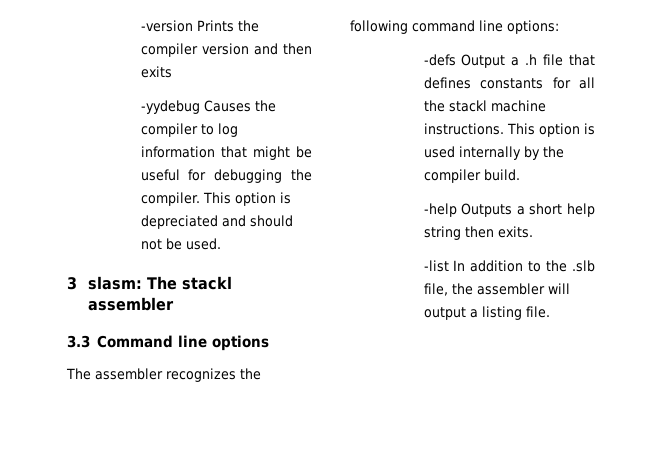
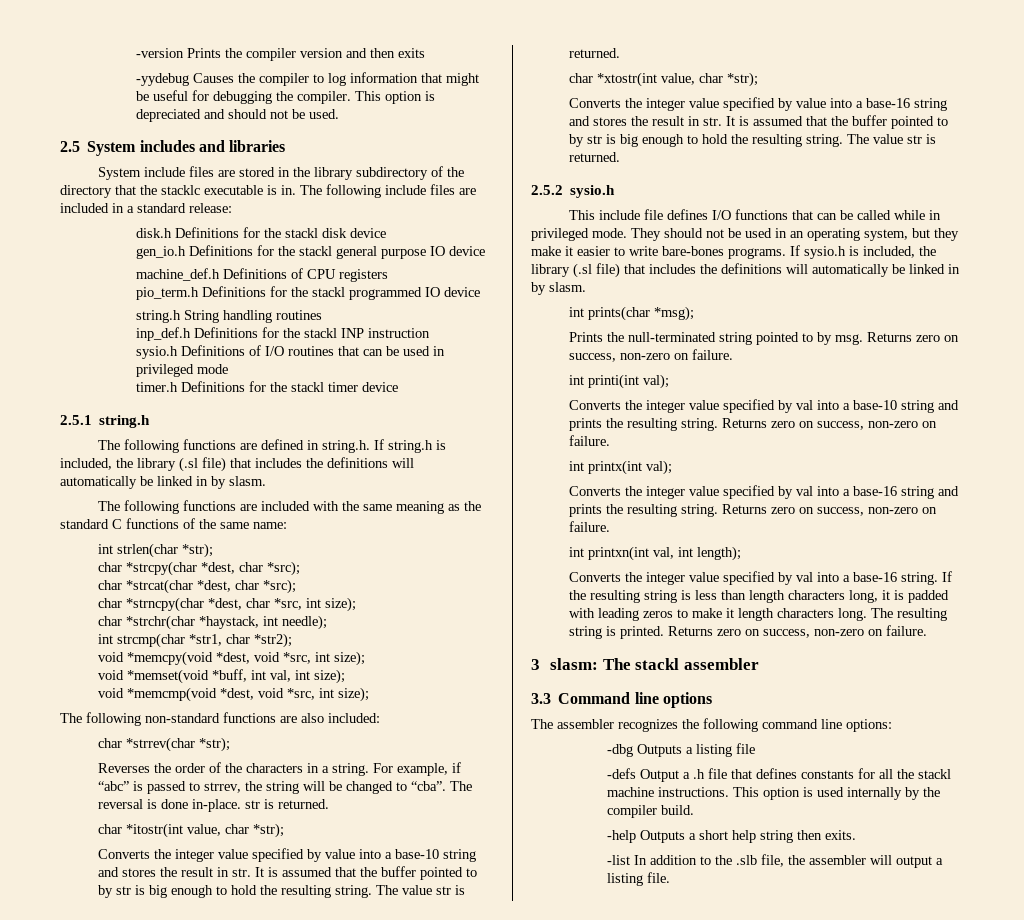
+ 2.5 System includes and libraries
+ System include files are stored in the library subdirectory of the directory that the stacklc executable is in. The following include files are included in a standard release:
+ disk.h Definitions for the stackl disk device
+ gen_io.h Definitions for the stackl general purpose IO device
+ machine_def.h Definitions of CPU registers
+ pio_term.h Definitions for the stackl programmed IO device
+ string.h String handling routines
+ inp_def.h Definitions for the stackl INP instruction
+ sysio.h Definitions of I/O routines that can be used in privileged mode
+ timer.h Definitions for the stackl timer device
+ 2.5.1 string.h
+ The following functions are defined in string.h. If string.h is included, the library (.sl file) that includes the definitions will automatically be linked in by slasm.
+ The following functions are included with the same meaning as the standard C functions of the same name:
+ int strlen(char *str);
+ char *strcpy(char *dest, char *src);
+ char *strcat(char *dest, char *src);
+ char *strncpy(char *dest, char *src, int size);
+ char *strchr(char *haystack, int needle);
+ int strcmp(char *str1, char *str2);
+ void *memcpy(void *dest, void *src, int size);
+ void *memset(void *buff, int val, int size);
+ void *memcmp(void *dest, void *src, int size);
+ The following non-standard functions are also included:
+ char *strrev(char *str);
+ Reverses the order of the characters in a string. For example, if “abc” is passed to strrev, the string will be changed to “cba”. The reversal is done in-place. str is returned.
+ char *itostr(int value, char *str);
+ Converts the integer value specified by value into a base-10 string and stores the result in str. It is assumed that the buffer pointed to by str is big enough to hold the resulting string. The value str is returned.
+ char *xtostr(int value, char *str);
+ Converts the integer value specified by value into a base-16 string and stores the result in str. It is assumed that the buffer pointed to by str is big enough to hold the resulting string. The value str is returned.
+ 2.5.2 sysio.h
+ This include file defines I/O functions that can be called while in privileged mode. They should not be used in an operating system, but they make it easier to write bare-bones programs. If sysio.h is included, the library (.sl file) that includes the definitions will automatically be linked in by slasm.
+ int prints(char *msg);
+ Prints the null-terminated string pointed to by msg. Returns zero on success, non-zero on failure.
+ int printi(int val);
+ Converts the integer value specified by val into a base-10 string and prints the resulting string. Returns zero on success, non-zero on failure.
+ int printx(int val);
+ Converts the integer value specified by val into a base-16 string and prints the resulting string. Returns zero on success, non-zero on failure.
+ int printxn(int val, int length);
+ Converts the integer value specified by val into a base-16 string. If the resulting string is less than length characters long, it is padded with leading zeros to make it length characters long. The resulting string is printed. Returns zero on success, non-zero on failure.
+ -dbg Outputs a listing file

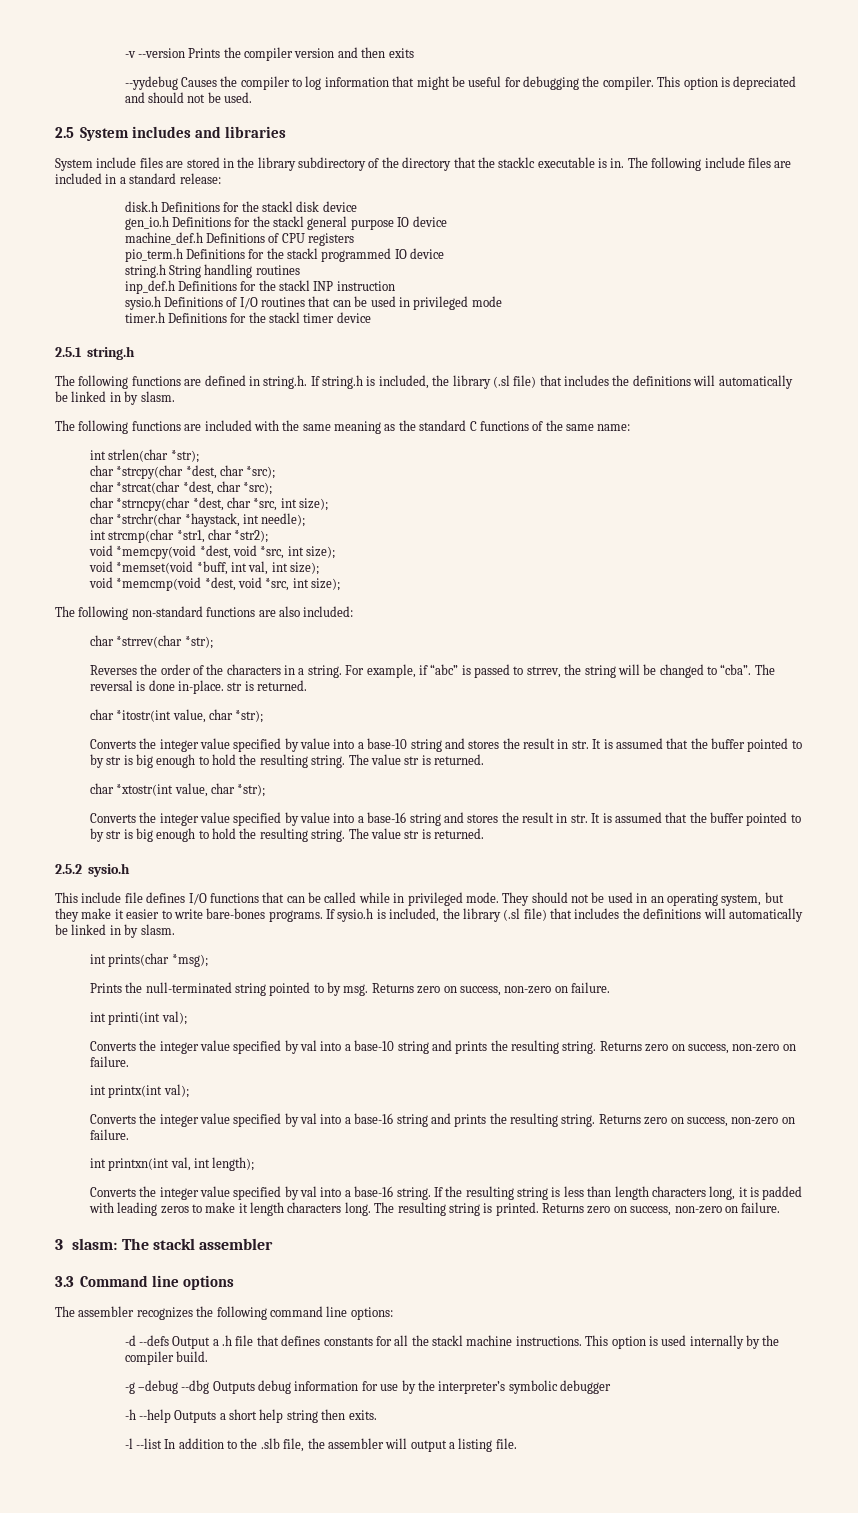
- -version Prints the compiler version and then exits
+ -v --version Prints the compiler version and then exits
- -yydebug Causes the compiler to log information that might be useful for debugging the compiler.
+ --yydebug Causes the compiler to log information that might be useful for debugging the compiler.
- -dbg Outputs a listing file
- -defs Output a .h file that defines constants for all the stackl machine instructions.
+ -d --defs Output a .h file that defines constants for all the stackl machine instructions.
- -help Outputs a short help string then exits.
+ -g –debug --dbg Outputs debug information for use by the interpreter’s symbolic debugger
+ -h --help Outputs a short help string then exits.
- -list In addition to the .slb file, the assembler will output a listing file.
+ -l --list In addition to the .slb file, the assembler will output a listing file.

